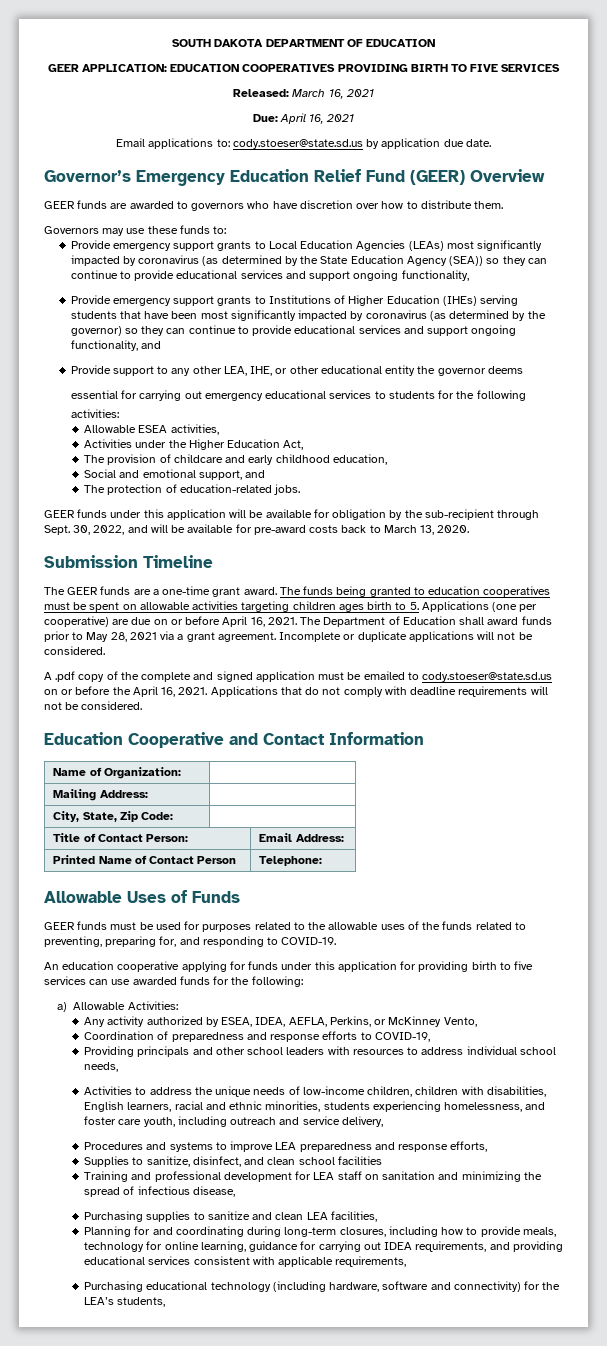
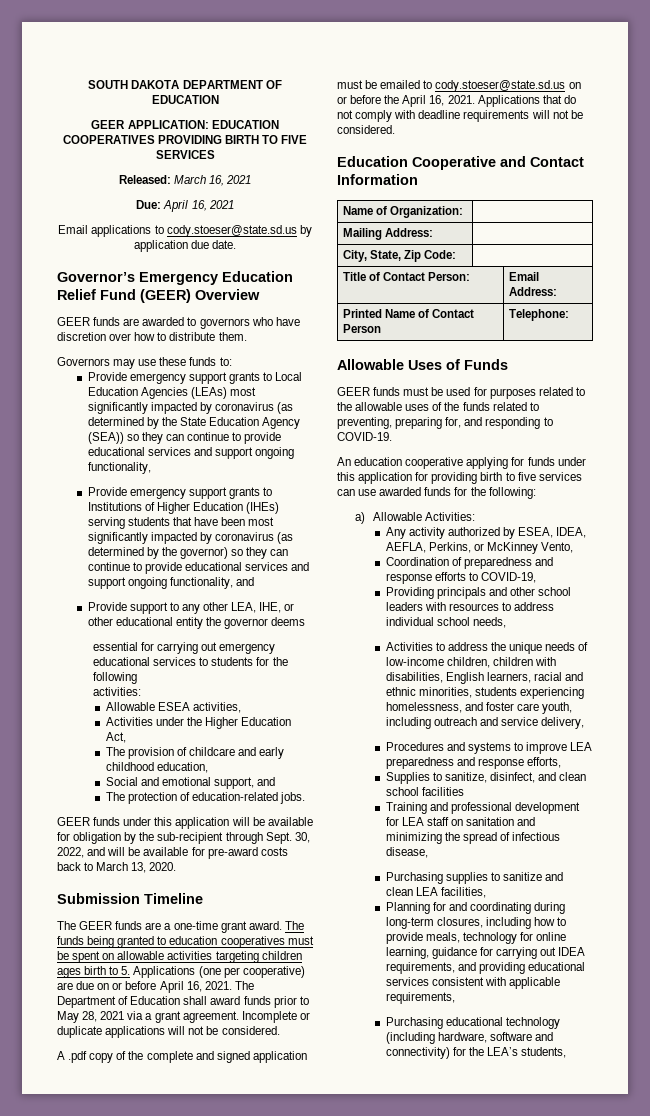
- Email applications to: cody.stoeser@state.sd.us by application due date.
+ Email applications to cody.stoeser@state.sd.us by application due date.

